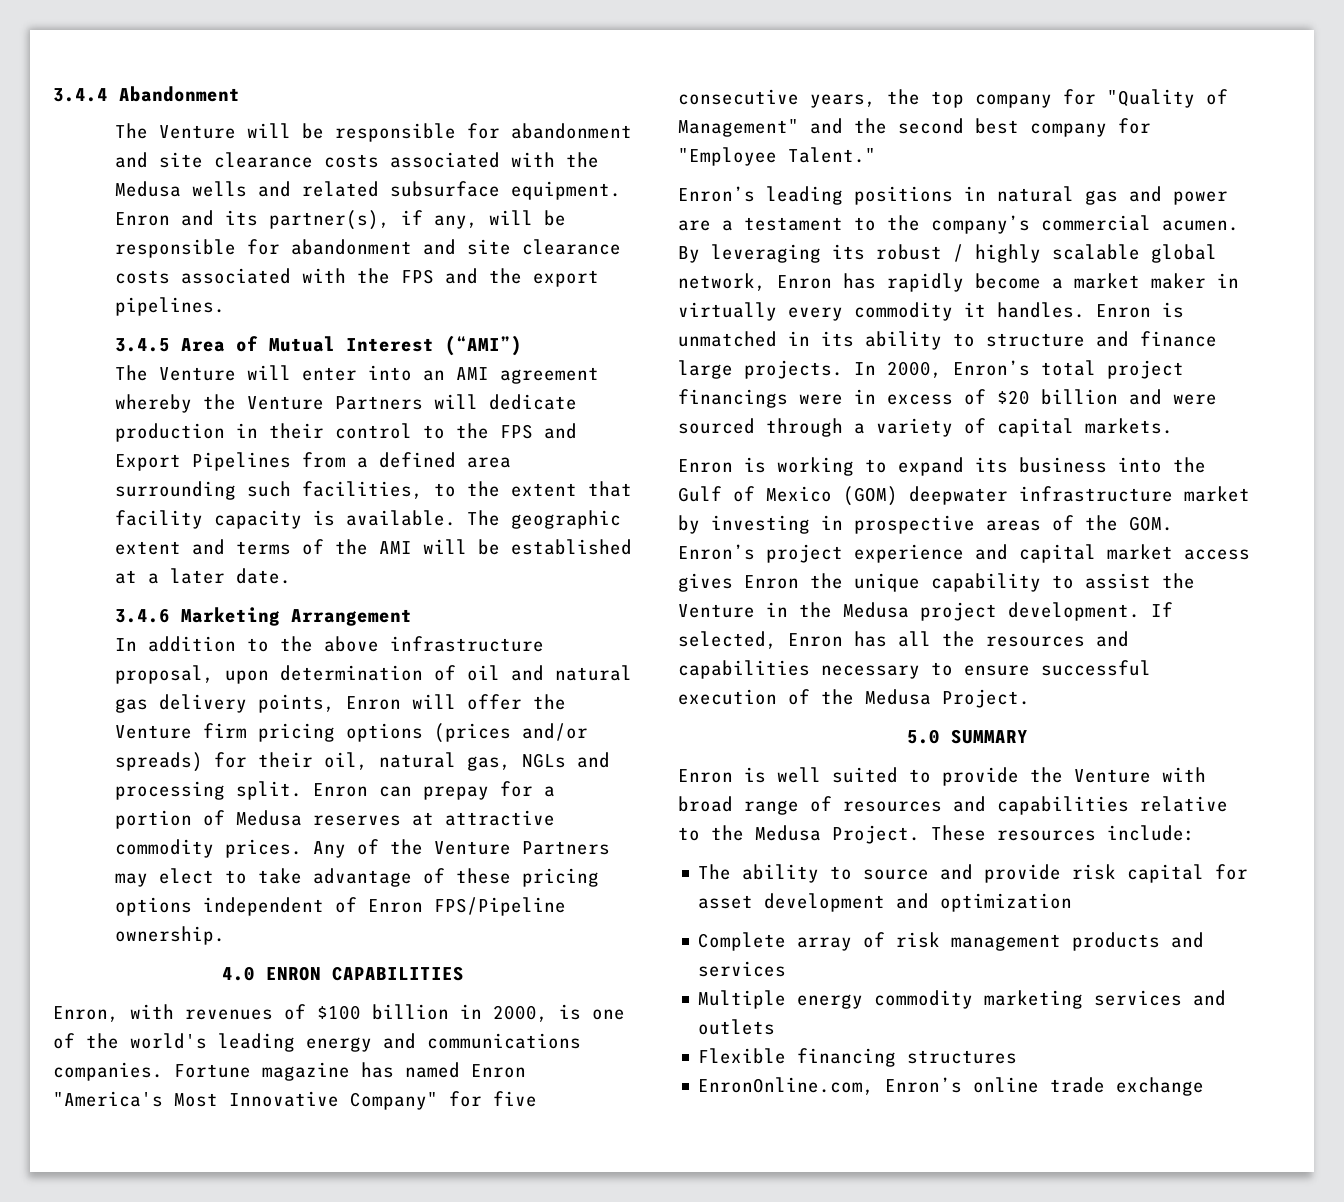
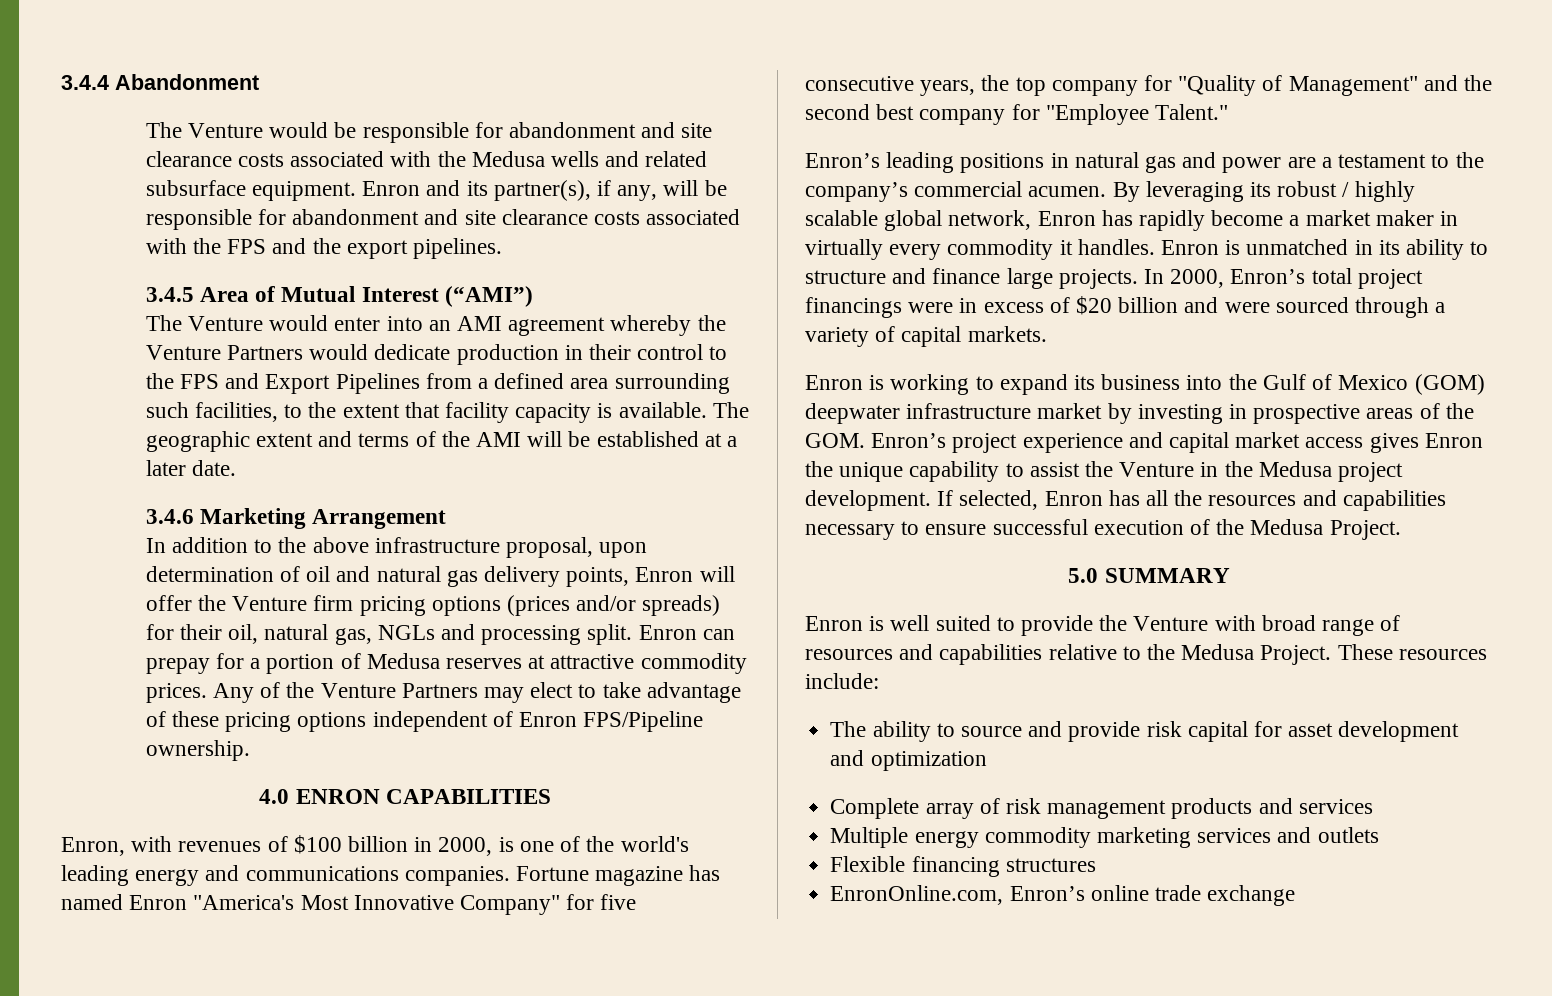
- The Venture will be responsible for abandonment and site clearance costs associated with the Medusa wells and related subsurface equipment.
+ The Venture would be responsible for abandonment and site clearance costs associated with the Medusa wells and related subsurface equipment.
- The Venture will enter into an AMI agreement whereby the Venture Partners will dedicate production in their control to the FPS and Export Pipelines from a defined area surrounding such facilities, to the extent that facility capacity is available.
+ The Venture would enter into an AMI agreement whereby the Venture Partners would dedicate production in their control to the FPS and Export Pipelines from a defined area surrounding such facilities, to the extent that facility capacity is available.

